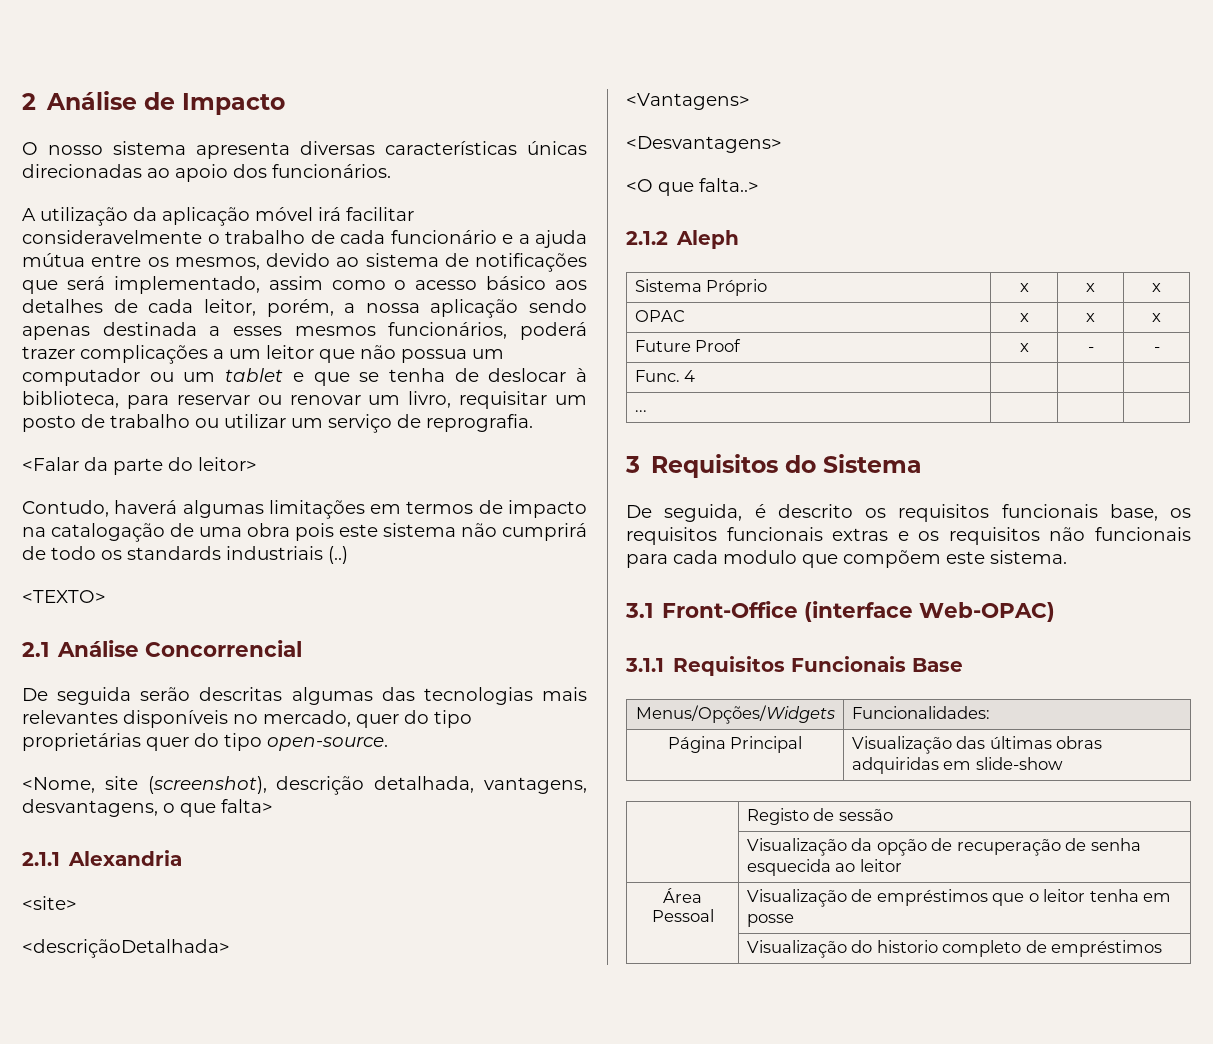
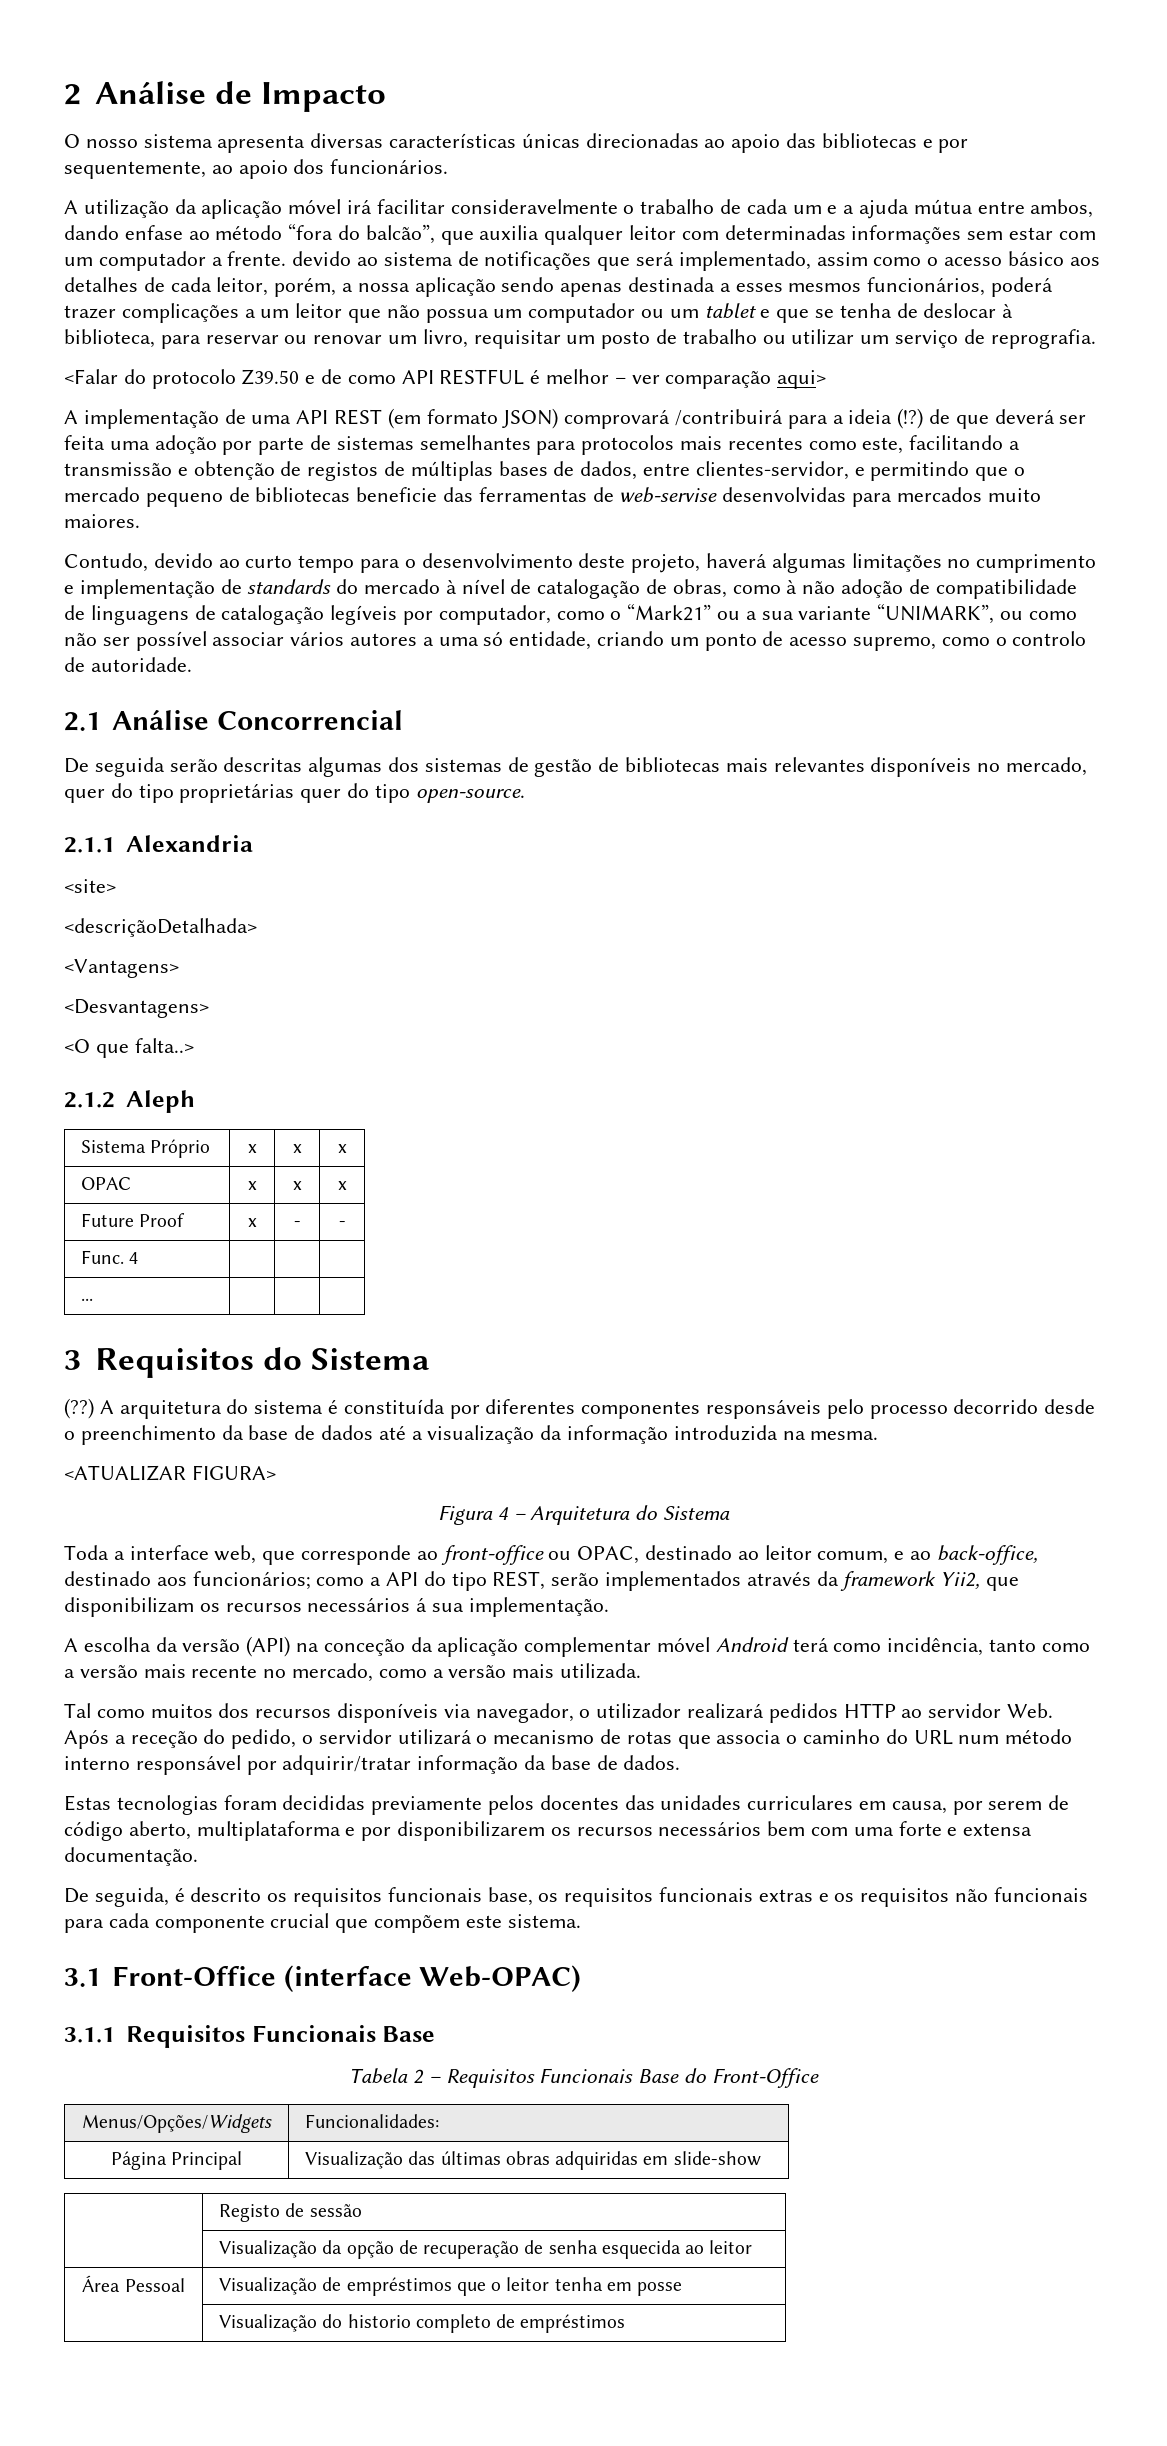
- O nosso sistema apresenta diversas características únicas direcionadas ao apoio dos funcionários.
+ O nosso sistema apresenta diversas características únicas direcionadas ao apoio das bibliotecas e por sequentemente, ao apoio dos funcionários.
- A utilização da aplicação móvel irá facilitar consideravelmente o trabalho de cada funcionário e a ajuda mútua entre os mesmos, devido ao sistema de notificações que será implementado, assim como o acesso básico aos detalhes de cada leitor, porém, a nossa aplicação sendo apenas destinada a esses mesmos funcionários, poderá trazer complicações a um leitor que não possua um computador ou um tablet e que se tenha de deslocar à biblioteca, para reservar ou renovar um livro, requisitar um posto de trabalho ou utilizar um serviço de reprografia.
+ A utilização da aplicação móvel irá facilitar consideravelmente o trabalho de cada um e a ajuda mútua entre ambos, dando enfase ao método “fora do balcão”, que auxilia qualquer leitor com determinadas informações sem estar com um computador a frente. devido ao sistema de notificações que será implementado, assim como o acesso básico aos detalhes de cada leitor, porém, a nossa aplicação sendo apenas destinada a esses mesmos funcionários, poderá trazer complicações a um leitor que não possua um computador ou um tablet e que se tenha de deslocar à biblioteca, para reservar ou renovar um livro, requisitar um posto de trabalho ou utilizar um serviço de reprografia.
- <Falar da parte do leitor>
- Contudo, haverá algumas limitações em termos de impacto na catalogação de uma obra pois este sistema não cumprirá de todo os standards industriais (..)
- <TEXTO>
+ <Falar do protocolo Z39.50 e de como API RESTFUL é melhor – ver comparação aqui>
+ A implementação de uma API REST (em formato JSON) comprovará /contribuirá para a ideia (!?) de que deverá ser feita uma adoção por parte de sistemas semelhantes para protocolos mais recentes como este, facilitando a transmissão e obtenção de registos de múltiplas bases de dados, entre clientes-servidor, e permitindo que o mercado pequeno de bibliotecas beneficie das ferramentas de web-servise desenvolvidas para mercados muito maiores.
+ Contudo, devido ao curto tempo para o desenvolvimento deste projeto, haverá algumas limitações no cumprimento e implementação de standards do mercado à nível de catalogação de obras, como à não adoção de compatibilidade de linguagens de catalogação legíveis por computador, como o “Mark21” ou a sua variante “UNIMARK”, ou como não ser possível associar vários autores a uma só entidade, criando um ponto de acesso supremo, como o controlo de autoridade.
- De seguida serão descritas algumas das tecnologias mais relevantes disponíveis no mercado, quer do tipo proprietárias quer do tipo open-source.
+ De seguida serão descritas algumas dos sistemas de gestão de bibliotecas mais relevantes disponíveis no mercado, quer do tipo proprietárias quer do tipo open-source.
- <Nome, site (screenshot), descrição detalhada, vantagens, desvantagens, o que falta>
+ (??) A arquitetura do sistema é constituída por diferentes componentes responsáveis pelo processo decorrido desde o preenchimento da base de dados até a visualização da informação introduzida na mesma.
+ <ATUALIZAR FIGURA>
+ Figura 4 – Arquitetura do Sistema
+ Toda a interface web, que corresponde ao front-office ou OPAC, destinado ao leitor comum, e ao back-office, destinado aos funcionários; como a API do tipo REST, serão implementados através da framework Yii2, que disponibilizam os recursos necessários á sua implementação.
+ A escolha da versão (API) na conceção da aplicação complementar móvel Android terá como incidência, tanto como a versão mais recente no mercado, como a versão mais utilizada.
+ Tal como muitos dos recursos disponíveis via navegador, o utilizador realizará pedidos HTTP ao servidor Web. Após a receção do pedido, o servidor utilizará o mecanismo de rotas que associa o caminho do URL num método interno responsável por adquirir/tratar informação da base de dados.
+ Estas tecnologias foram decididas previamente pelos docentes das unidades curriculares em causa, por serem de código aberto, multiplataforma e por disponibilizarem os recursos necessários bem com uma forte e extensa documentação.
- De seguida, é descrito os requisitos funcionais base, os requisitos funcionais extras e os requisitos não funcionais para cada modulo que compõem este sistema.
+ De seguida, é descrito os requisitos funcionais base, os requisitos funcionais extras e os requisitos não funcionais para cada componente crucial que compõem este sistema.
+ Tabela 2 – Requisitos Funcionais Base do Front-Office

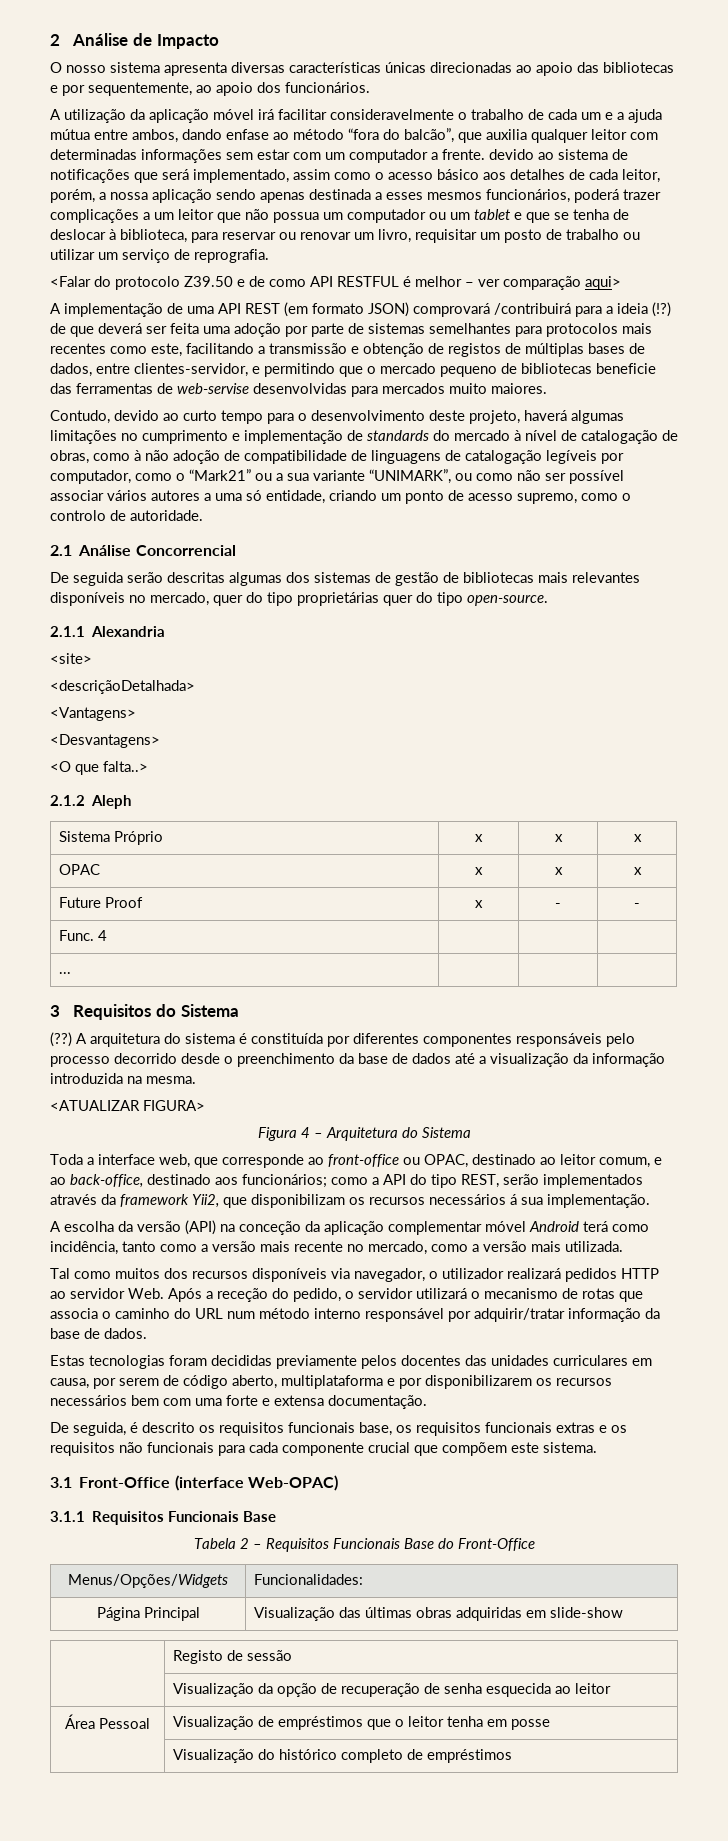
- | Visualização do historio completo de empréstimos
+ | Visualização do histórico completo de empréstimos

